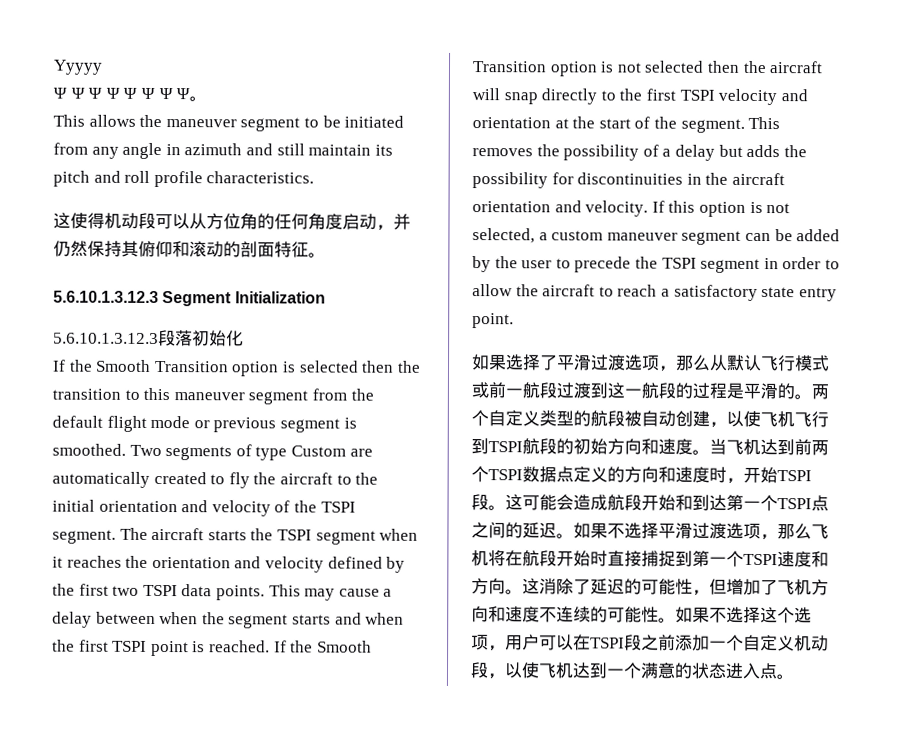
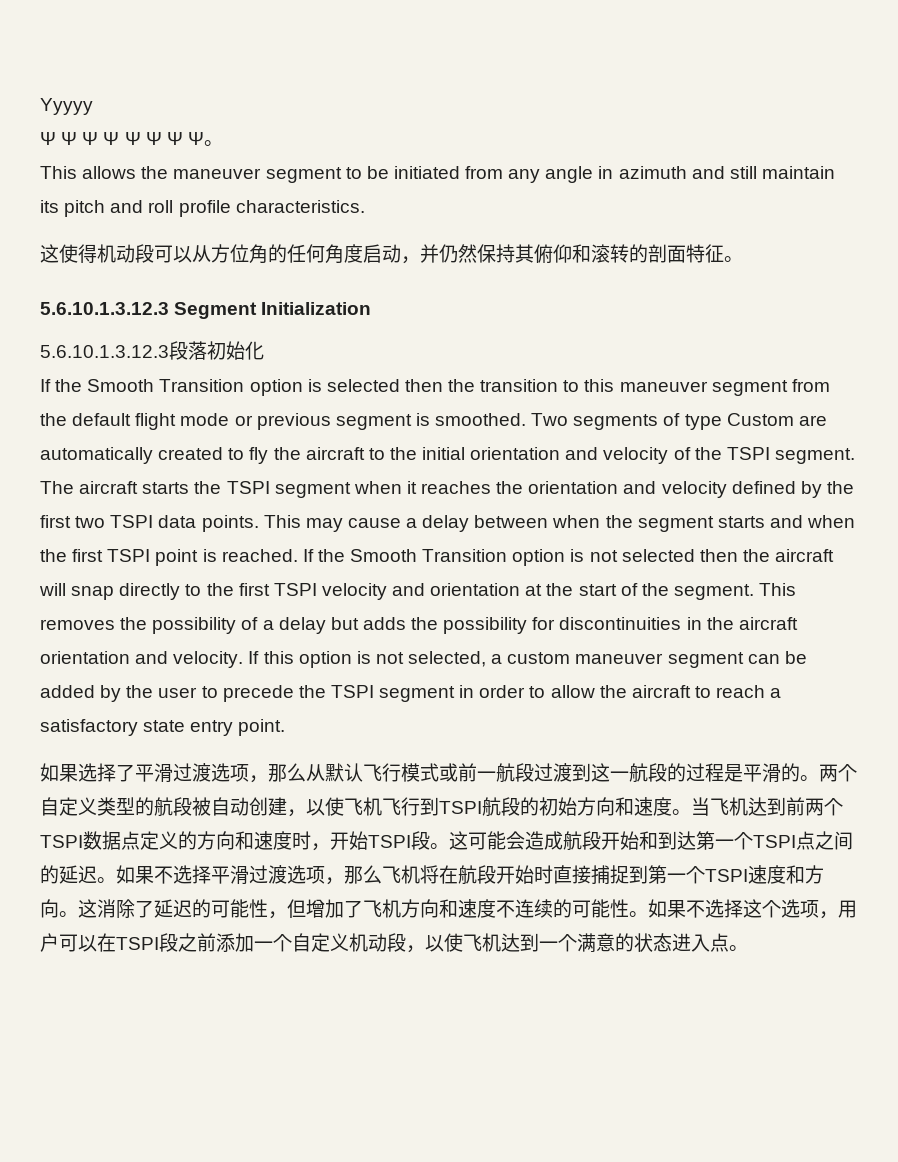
- 这使得机动段可以从方位角的任何角度启动，并仍然保持其俯仰和滚动的剖面特征。
+ 这使得机动段可以从方位角的任何角度启动，并仍然保持其俯仰和滚转的剖面特征。

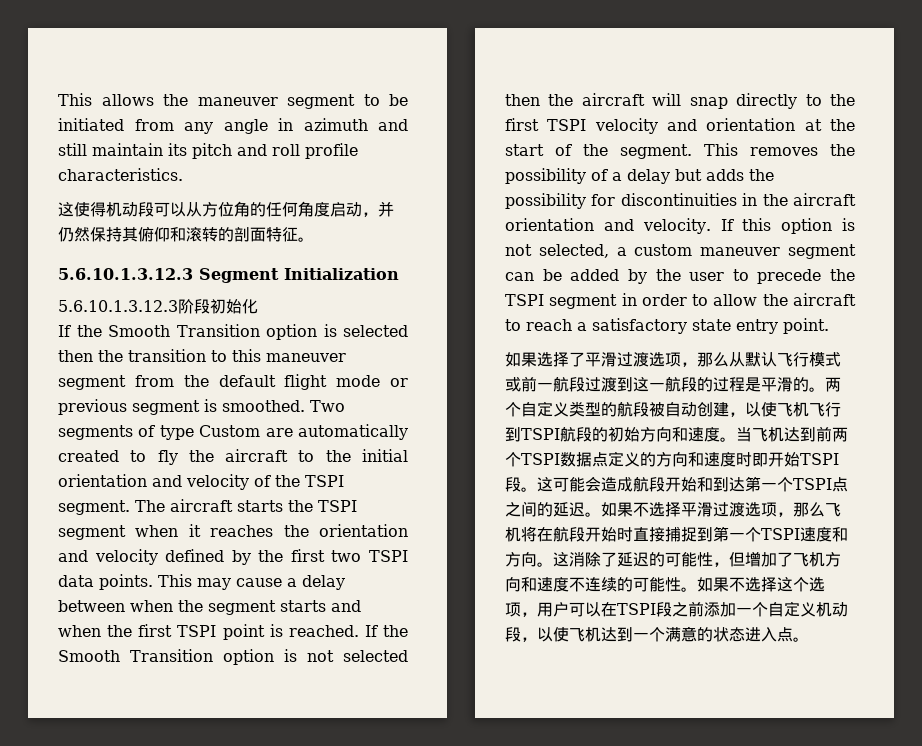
- Yyyyy
- Ψ Ψ Ψ Ψ Ψ Ψ Ψ Ψ。
- 5.6.10.1.3.12.3段落初始化
+ 5.6.10.1.3.12.3阶段初始化
- 当飞机达到前两个TSPI数据点定义的方向和速度时，开始TSPI段。
+ 当飞机达到前两个TSPI数据点定义的方向和速度时即开始TSPI段。

